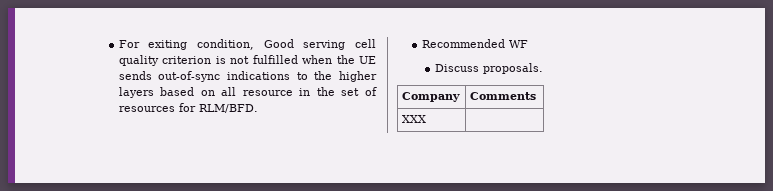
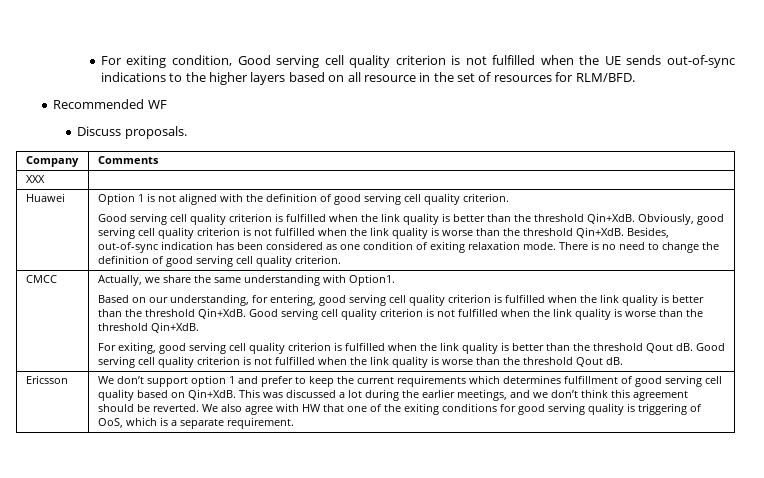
+ Huawei | Option 1 is not aligned with the definition of good serving cell quality criterion.
+ Good serving cell quality criterion is fulfilled when the link quality is better than the threshold Qin+XdB. Obviously, good serving cell quality criterion is not fulfilled when the link quality is worse than the threshold Qin+XdB. Besides, out-of-sync indication has been considered as one condition of exiting relaxation mode. There is no need to change the definition of good serving cell quality criterion.
+ CMCC | Actually, we share the same understanding with Option1.
+ Based on our understanding, for entering, good serving cell quality criterion is fulfilled when the link quality is better than the threshold Qin+XdB. Good serving cell quality criterion is not fulfilled when the link quality is worse than the threshold Qin+XdB.
+ For exiting, good serving cell quality criterion is fulfilled when the link quality is better than the threshold Qout dB. Good serving cell quality criterion is not fulfilled when the link quality is worse than the threshold Qout dB.
+ Ericsson | We don’t support option 1 and prefer to keep the current requirements which determines fulfillment of good serving cell quality based on Qin+XdB. This was discussed a lot during the earlier meetings, and we don’t think this agreement should be reverted. We also agree with HW that one of the exiting conditions for good serving quality is triggering of OoS, which is a separate requirement.

